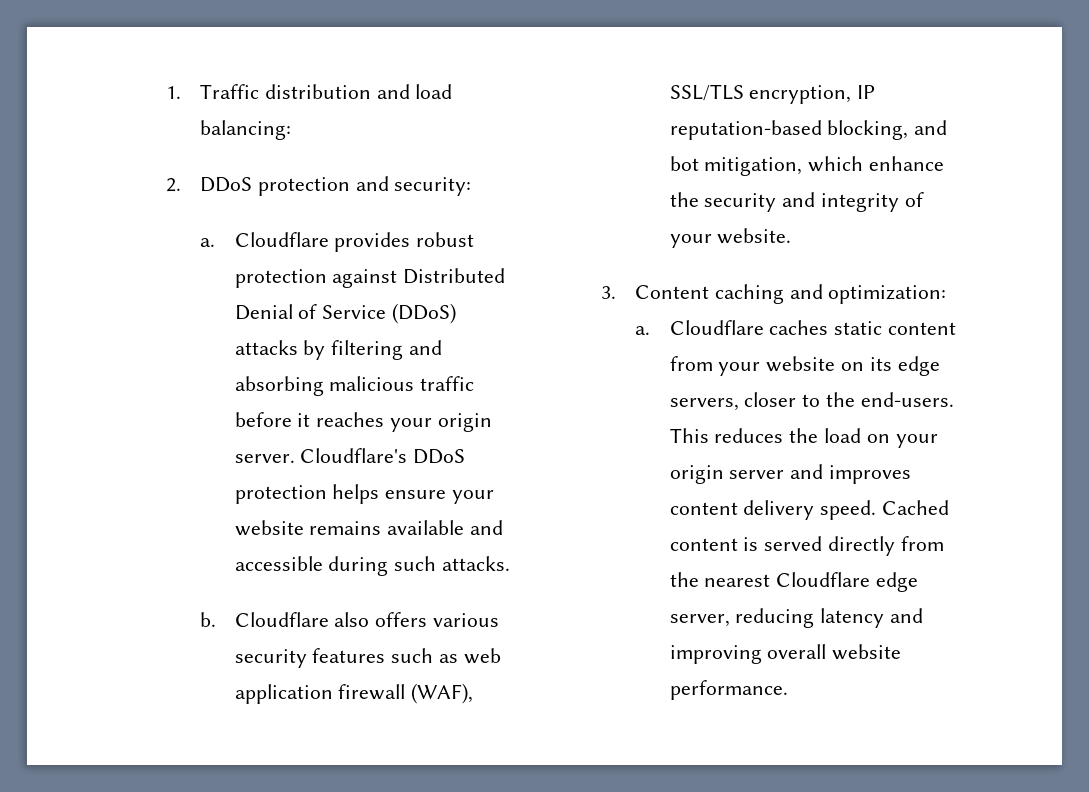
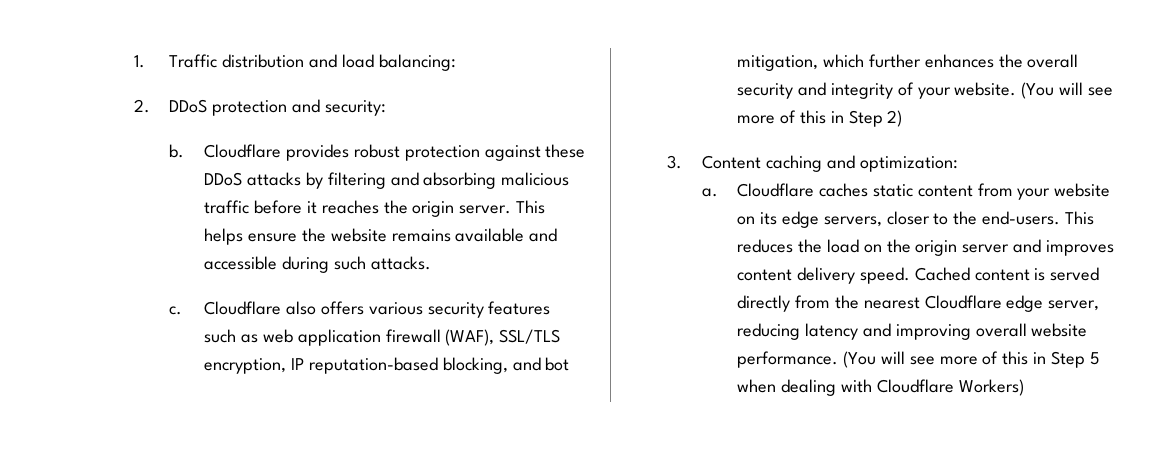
  2. DDoS protection and security:
- a.
+ b.
- Cloudflare provides robust protection against Distributed Denial of Service (DDoS) attacks by filtering and absorbing malicious traffic before it reaches your origin server.
+ Cloudflare provides robust protection against these DDoS attacks by filtering and absorbing malicious traffic before it reaches the origin server.
- Cloudflare's DDoS protection helps ensure your website remains available and accessible during such attacks.
+ This helps ensure the website remains available and accessible during such attacks.
- b.
+ c.
- Cloudflare also offers various security features such as web application firewall (WAF), SSL/TLS encryption, IP reputation-based blocking, and bot mitigation, which enhance the security and integrity of your website.
+ Cloudflare also offers various security features such as web application firewall (WAF), SSL/TLS encryption, IP reputation-based blocking, and bot mitigation, which further enhances the overall security and integrity of your website. (You will see more of this in Step 2)
- This reduces the load on your origin server and improves content delivery speed.
+ This reduces the load on the origin server and improves content delivery speed.
+ (You will see more of this in Step 5 when dealing with Cloudflare Workers)

